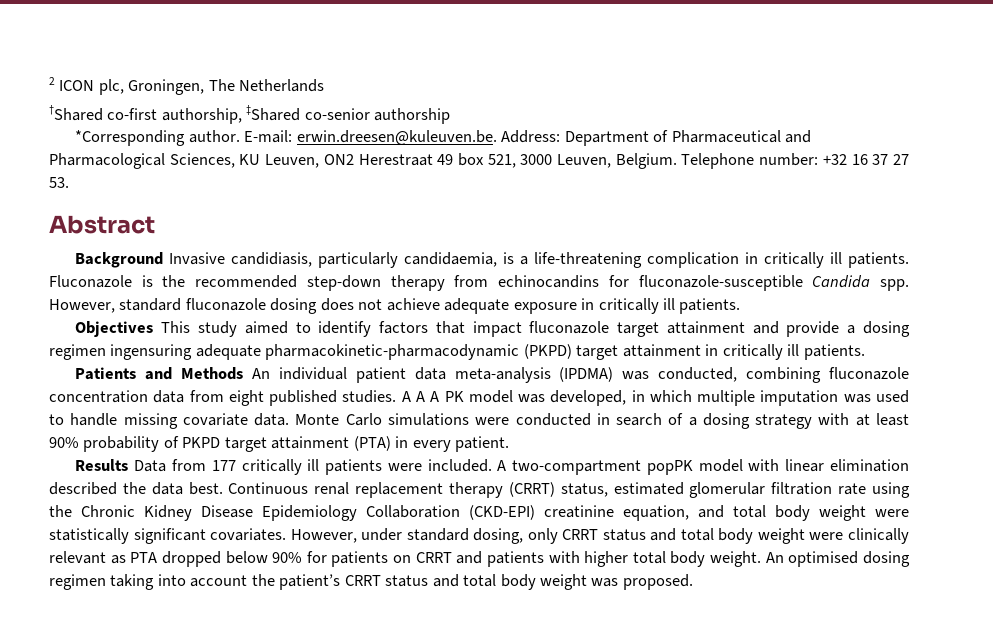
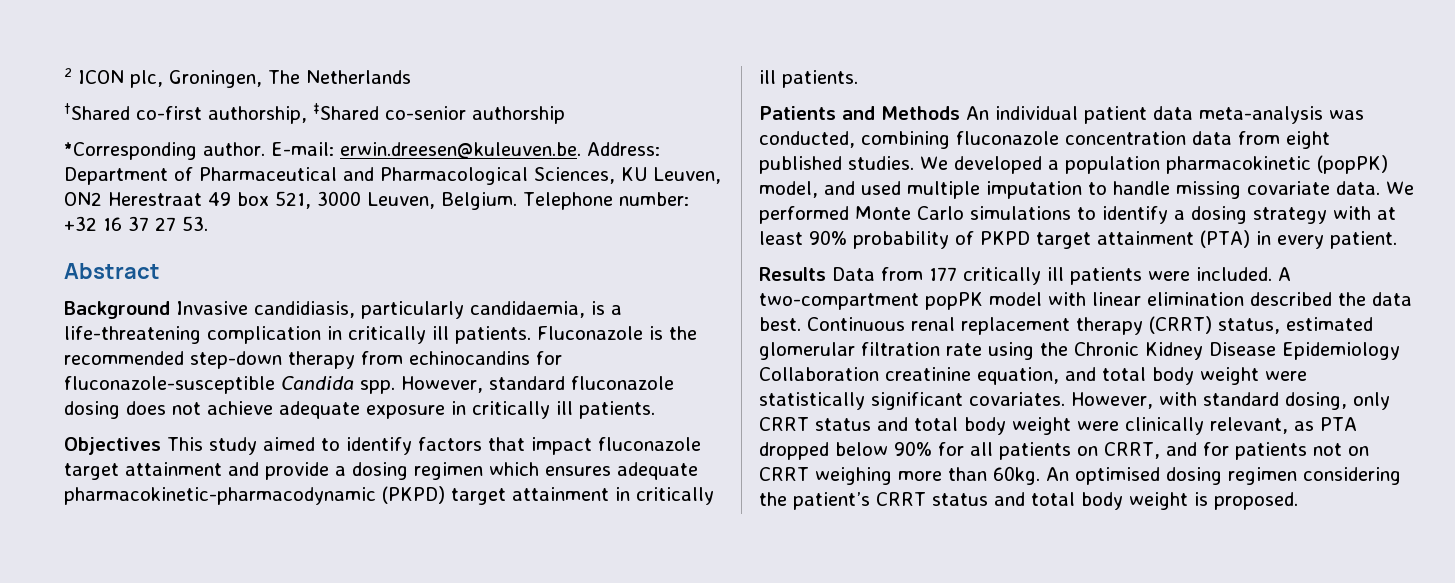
- Objectives This study aimed to identify factors that impact fluconazole target attainment and provide a dosing regimen ingensuring adequate pharmacokinetic-pharmacodynamic (PKPD) target attainment in critically ill patients.
+ Objectives This study aimed to identify factors that impact fluconazole target attainment and provide a dosing regimen which ensures adequate pharmacokinetic-pharmacodynamic (PKPD) target attainment in critically ill patients.
- Patients and Methods An individual patient data meta-analysis (IPDMA) was conducted, combining fluconazole concentration data from eight published studies.
+ Patients and Methods An individual patient data meta-analysis was conducted, combining fluconazole concentration data from eight published studies.
- A A A PK model was developed, in which multiple imputation was used to handle missing covariate data.
+ We developed a population pharmacokinetic (popPK) model, and used multiple imputation to handle missing covariate data.
- Monte Carlo simulations were conducted in search of a dosing strategy with at least 90% probability of PKPD target attainment (PTA) in every patient.
+ We performed Monte Carlo simulations to identify a dosing strategy with at least 90% probability of PKPD target attainment (PTA) in every patient.
- Continuous renal replacement therapy (CRRT) status, estimated glomerular filtration rate using the Chronic Kidney Disease Epidemiology Collaboration (CKD-EPI) creatinine equation, and total body weight were statistically significant covariates.
+ Continuous renal replacement therapy (CRRT) status, estimated glomerular filtration rate using the Chronic Kidney Disease Epidemiology Collaboration creatinine equation, and total body weight were statistically significant covariates.
- However, under standard dosing, only CRRT status and total body weight were clinically relevant as PTA dropped below 90% for patients on CRRT and patients with higher total body weight.
+ However, with standard dosing, only CRRT status and total body weight were clinically relevant, as PTA dropped below 90% for all patients on CRRT, and for patients not on CRRT weighing more than 60kg.
- An optimised dosing regimen taking into account the patient’s CRRT status and total body weight was proposed.
+ An optimised dosing regimen considering the patient’s CRRT status and total body weight is proposed.

